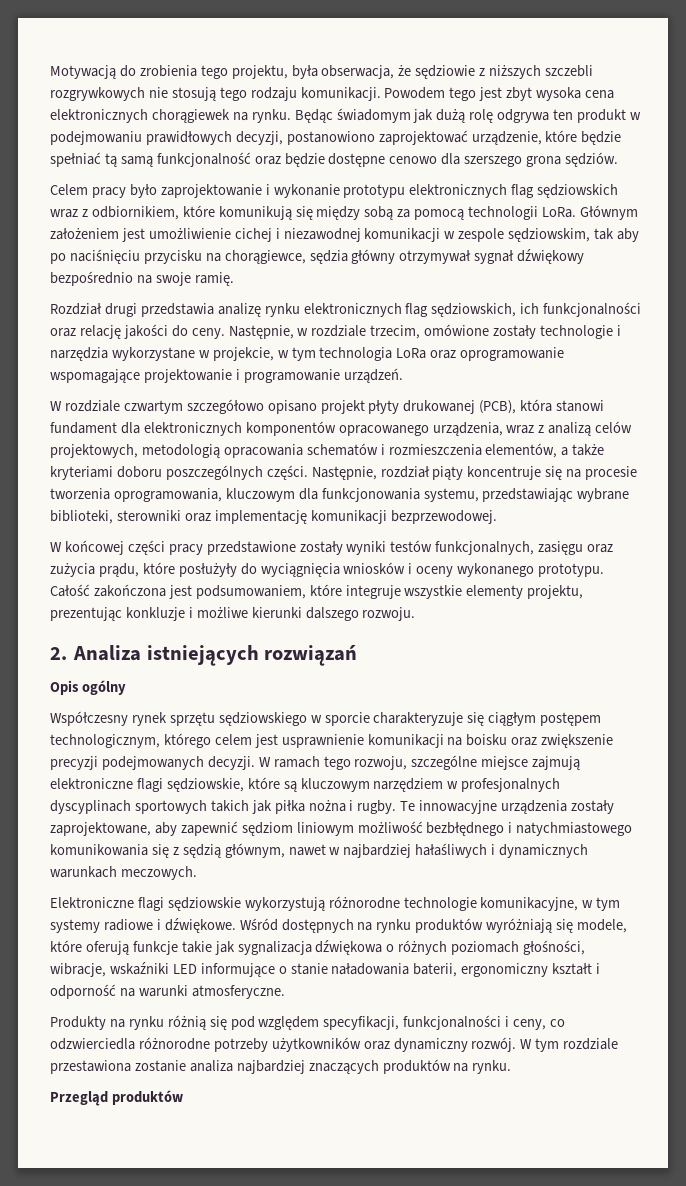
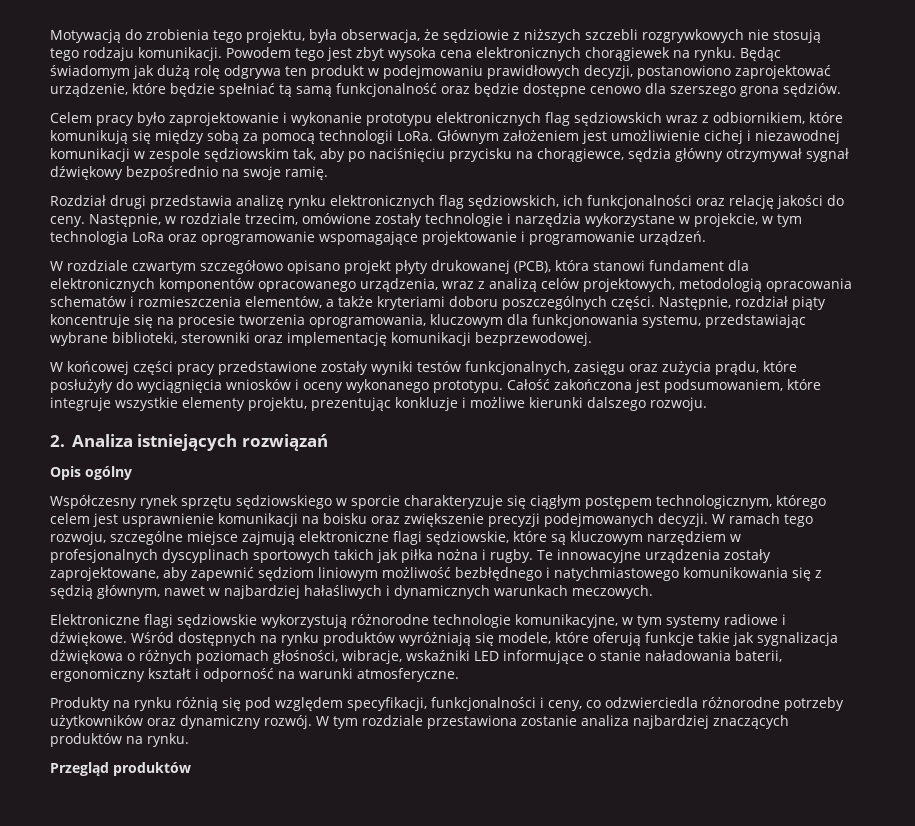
- Głównym założeniem jest umożliwienie cichej i niezawodnej komunikacji w zespole sędziowskim, tak aby po naciśnięciu przycisku na chorągiewce, sędzia główny otrzymywał sygnał dźwiękowy bezpośrednio na swoje ramię.
+ Głównym założeniem jest umożliwienie cichej i niezawodnej komunikacji w zespole sędziowskim tak, aby po naciśnięciu przycisku na chorągiewce, sędzia główny otrzymywał sygnał dźwiękowy bezpośrednio na swoje ramię.

